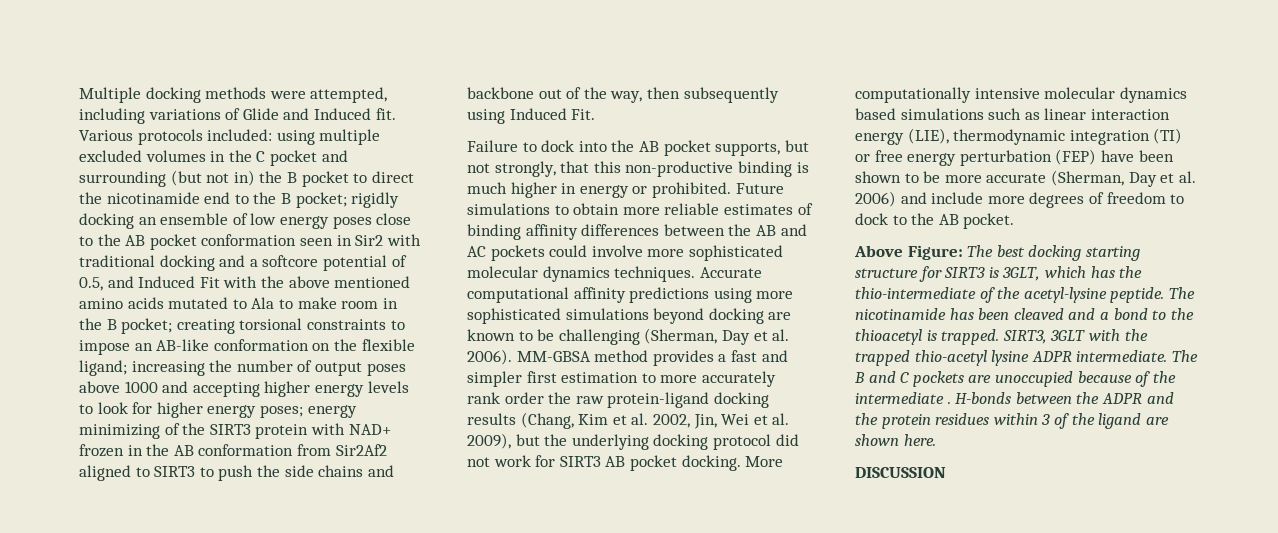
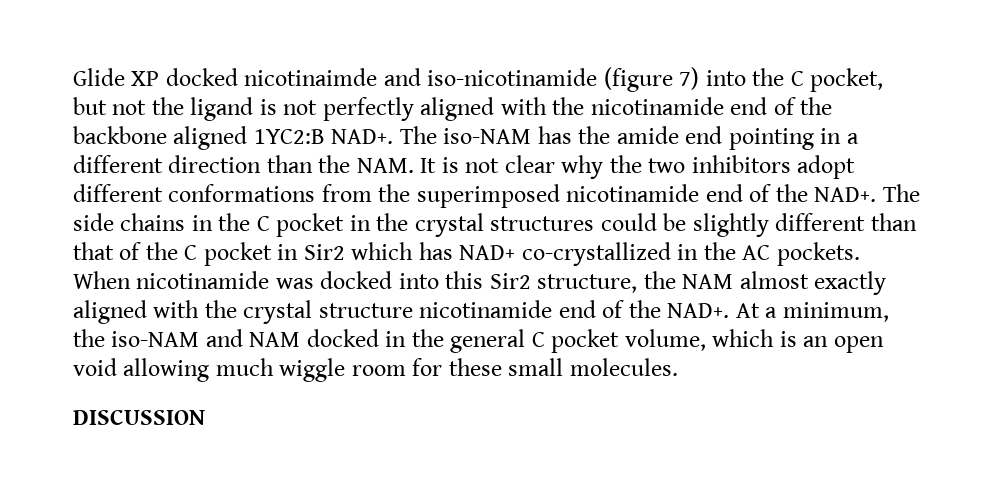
- Multiple docking methods were attempted, including variations of Glide and Induced fit. Various protocols included: using multiple excluded volumes in the C pocket and surrounding (but not in) the B pocket to direct the nicotinamide end to the B pocket; rigidly docking an ensemble of low energy poses close to the AB pocket conformation seen in Sir2 with traditional docking and a softcore potential of 0.5, and Induced Fit with the above mentioned amino acids mutated to Ala to make room in the B pocket; creating torsional constraints to impose an AB-like conformation on the flexible ligand; increasing the number of output poses above 1000 and accepting higher energy levels to look for higher energy poses; energy minimizing of the SIRT3 protein with NAD+ frozen in the AB conformation from Sir2Af2 aligned to SIRT3 to push the side chains and backbone out of the way, then subsequently using Induced Fit.
- Failure to dock into the AB pocket supports, but not strongly, that this non-productive binding is much higher in energy or prohibited. Future simulations to obtain more reliable estimates of binding affinity differences between the AB and AC pockets could involve more sophisticated molecular dynamics techniques. Accurate computational affinity predictions using more sophisticated simulations beyond docking are known to be challenging (Sherman, Day et al. 2006). MM-GBSA method provides a fast and simpler first estimation to more accurately rank order the raw protein-ligand docking results (Chang, Kim et al. 2002, Jin, Wei et al. 2009), but the underlying docking protocol did not work for SIRT3 AB pocket docking. More computationally intensive molecular dynamics based simulations such as linear interaction energy (LIE), thermodynamic integration (TI) or free energy perturbation (FEP) have been shown to be more accurate (Sherman, Day et al. 2006) and include more degrees of freedom to dock to the AB pocket.
- Above Figure: The best docking starting structure for SIRT3 is 3GLT, which has the thio-intermediate of the acetyl-lysine peptide. The nicotinamide has been cleaved and a bond to the thioacetyl is trapped. SIRT3, 3GLT with the trapped thio-acetyl lysine ADPR intermediate. The B and C pockets are unoccupied because of the intermediate . H-bonds between the ADPR and the protein residues within 3 of the ligand are shown here.
+ Glide XP docked nicotinaimde and iso-nicotinamide (figure 7) into the C pocket, but not the ligand is not perfectly aligned with the nicotinamide end of the backbone aligned 1YC2:B NAD+. The iso-NAM has the amide end pointing in a different direction than the NAM. It is not clear why the two inhibitors adopt different conformations from the superimposed nicotinamide end of the NAD+. The side chains in the C pocket in the crystal structures could be slightly different than that of the C pocket in Sir2 which has NAD+ co-crystallized in the AC pockets. When nicotinamide was docked into this Sir2 structure, the NAM almost exactly aligned with the crystal structure nicotinamide end of the NAD+. At a minimum, the iso-NAM and NAM docked in the general C pocket volume, which is an open void allowing much wiggle room for these small molecules.

